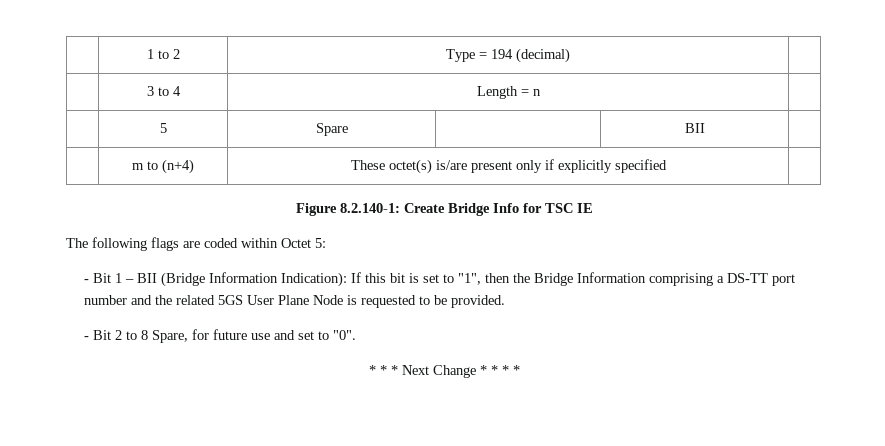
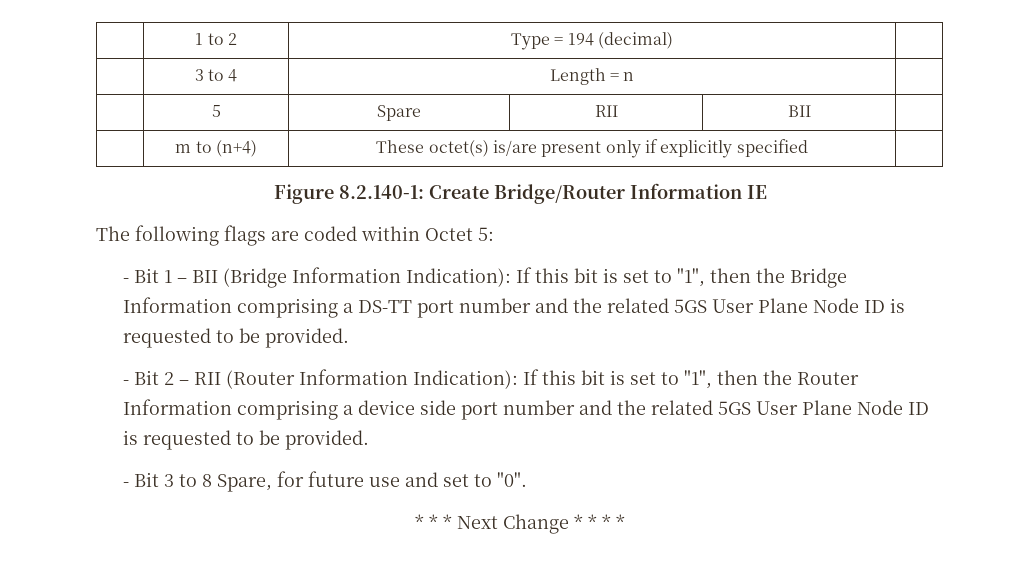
- | 5 | Spare | | BII |
+ | 5 | Spare | RII | BII |
- Figure 8.2.140-1: Create Bridge Info for TSC IE
+ Figure 8.2.140-1: Create Bridge/Router Information IE
- - Bit 1 – BII (Bridge Information Indication): If this bit is set to "1", then the Bridge Information comprising a DS-TT port number and the related 5GS User Plane Node is requested to be provided.
+ - Bit 1 – BII (Bridge Information Indication): If this bit is set to "1", then the Bridge Information comprising a DS-TT port number and the related 5GS User Plane Node ID is requested to be provided.
- - Bit 2 to 8 Spare, for future use and set to "0".
+ - Bit 2 – RII (Router Information Indication): If this bit is set to "1", then the Router Information comprising a device side port number and the related 5GS User Plane Node ID is requested to be provided.
+ - Bit 3 to 8 Spare, for future use and set to "0".

